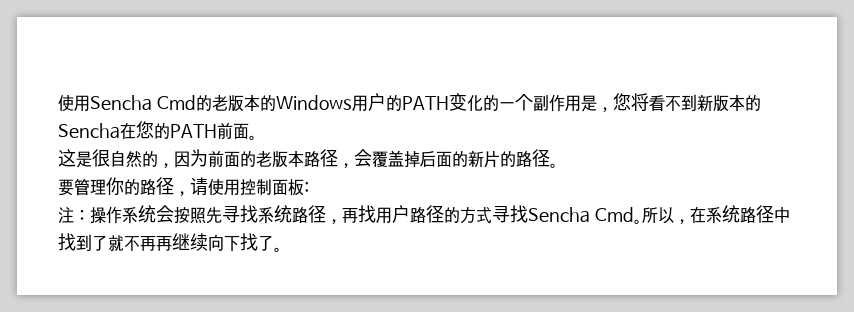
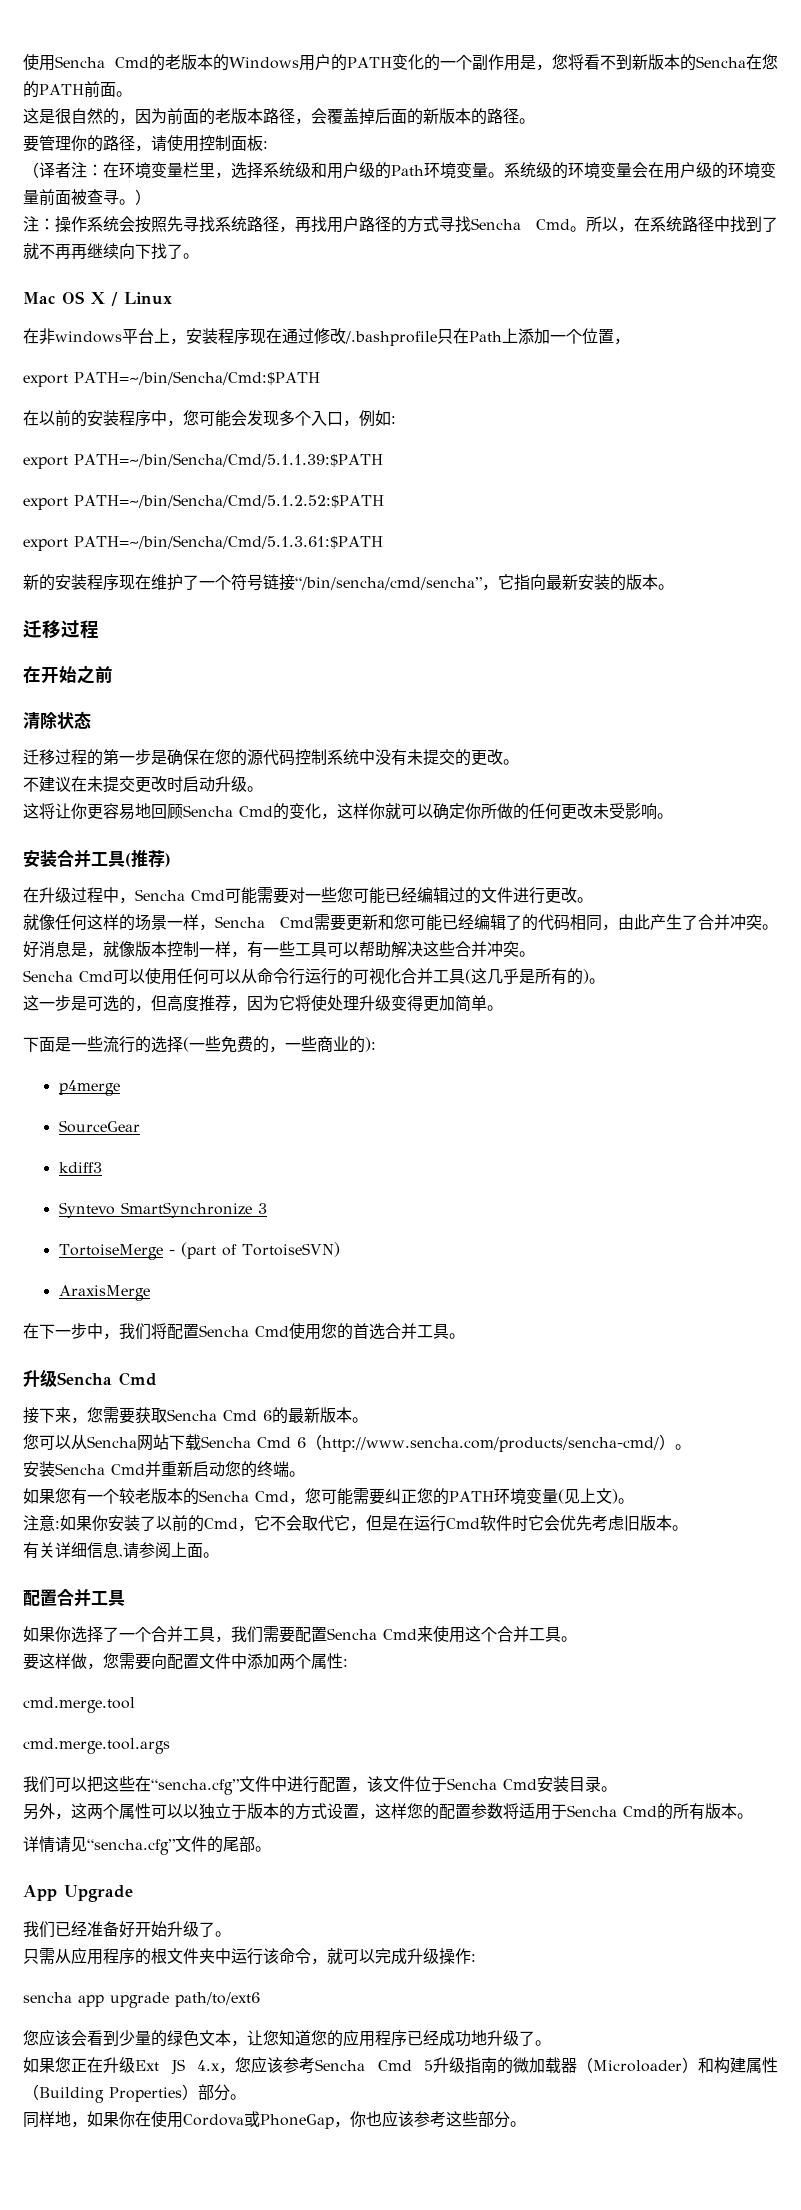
- 这是很自然的，因为前面的老版本路径，会覆盖掉后面的新片的路径。
+ 这是很自然的，因为前面的老版本路径，会覆盖掉后面的新版本的路径。
+ （译者注：在环境变量栏里，选择系统级和用户级的Path环境变量。系统级的环境变量会在用户级的环境变量前面被查寻。）
+ Mac OS X / Linux
+ 在非windows平台上，安装程序现在通过修改/.bashprofile只在Path上添加一个位置，
+ export PATH=~/bin/Sencha/Cmd:$PATH
+ 在以前的安装程序中，您可能会发现多个入口，例如:
+ export PATH=~/bin/Sencha/Cmd/5.1.1.39:$PATH
+ export PATH=~/bin/Sencha/Cmd/5.1.2.52:$PATH
+ export PATH=~/bin/Sencha/Cmd/5.1.3.61:$PATH
+ 新的安装程序现在维护了一个符号链接“/bin/sencha/cmd/sencha”，它指向最新安装的版本。
+ 迁移过程
+ 在开始之前
+ 清除状态
+ 迁移过程的第一步是确保在您的源代码控制系统中没有未提交的更改。
+ 不建议在未提交更改时启动升级。
+ 这将让你更容易地回顾Sencha Cmd的变化，这样你就可以确定你所做的任何更改未受影响。
+ 安装合并工具(推荐)
+ 在升级过程中，Sencha Cmd可能需要对一些您可能已经编辑过的文件进行更改。
+ 就像任何这样的场景一样，Sencha Cmd需要更新和您可能已经编辑了的代码相同，由此产生了合并冲突。好消息是，就像版本控制一样，有一些工具可以帮助解决这些合并冲突。
+ Sencha Cmd可以使用任何可以从命令行运行的可视化合并工具(这几乎是所有的)。
+ 这一步是可选的，但高度推荐，因为它将使处理升级变得更加简单。
+ 下面是一些流行的选择(一些免费的，一些商业的):
+ p4merge
+ SourceGear
+ kdiff3
+ Syntevo SmartSynchronize 3
+ TortoiseMerge - (part of TortoiseSVN)
+ AraxisMerge
+ 在下一步中，我们将配置Sencha Cmd使用您的首选合并工具。
+ 升级Sencha Cmd
+ 接下来，您需要获取Sencha Cmd 6的最新版本。
+ 您可以从Sencha网站下载Sencha Cmd 6（http://www.sencha.com/products/sencha-cmd/）。
+ 安装Sencha Cmd并重新启动您的终端。
+ 如果您有一个较老版本的Sencha Cmd，您可能需要纠正您的PATH环境变量(见上文)。
+ 注意:如果你安装了以前的Cmd，它不会取代它，但是在运行Cmd软件时它会优先考虑旧版本。
+ 有关详细信息,请参阅上面。
+ 配置合并工具
+ 如果你选择了一个合并工具，我们需要配置Sencha Cmd来使用这个合并工具。
+ 要这样做，您需要向配置文件中添加两个属性:
+ cmd.merge.tool
+ cmd.merge.tool.args
+ 我们可以把这些在“sencha.cfg”文件中进行配置，该文件位于Sencha Cmd安装目录。
+ 另外，这两个属性可以以独立于版本的方式设置，这样您的配置参数将适用于Sencha Cmd的所有版本。
+ 详情请见“sencha.cfg”文件的尾部。
+ App Upgrade
+ 我们已经准备好开始升级了。
+ 只需从应用程序的根文件夹中运行该命令，就可以完成升级操作:
+ sencha app upgrade path/to/ext6
+ 您应该会看到少量的绿色文本，让您知道您的应用程序已经成功地升级了。
+ 如果您正在升级Ext JS 4.x，您应该参考Sencha Cmd 5升级指南的微加载器（Microloader）和构建属性（Building Properties）部分。
+ 同样地，如果你在使用Cordova或PhoneGap，你也应该参考这些部分。

